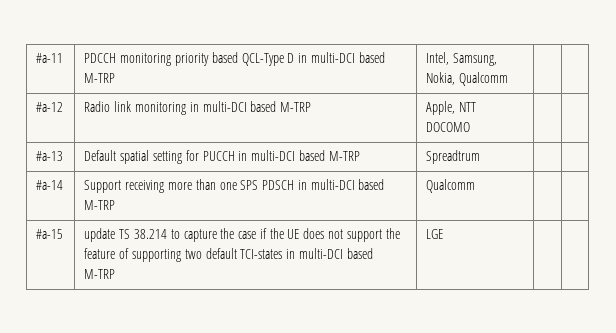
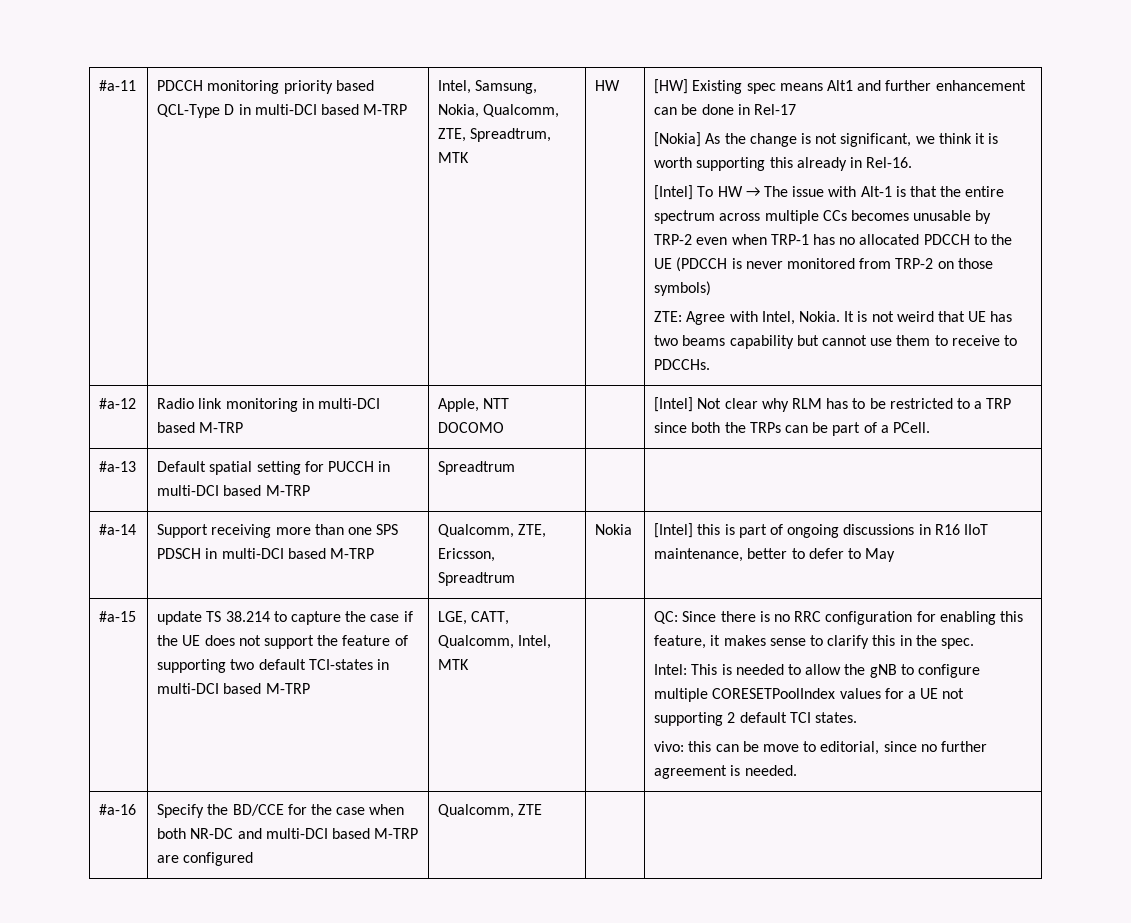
- Intel, Samsung, Nokia, Qualcomm
+ Intel, Samsung, Nokia, Qualcomm, ZTE, Spreadtrum, MTK | HW | [HW] Existing spec means Alt1 and further enhancement can be done in Rel-17
+ [Nokia] As the change is not significant, we think it is worth supporting this already in Rel-16.
+ [Intel] To HW → The issue with Alt-1 is that the entire spectrum across multiple CCs becomes unusable by TRP-2 even when TRP-1 has no allocated PDCCH to the UE (PDCCH is never monitored from TRP-2 on those symbols)
+ ZTE: Agree with Intel, Nokia. It is not weird that UE has two beams capability but cannot use them to receive to PDCCHs.
- #a-12 | Radio link monitoring in multi-DCI based M-TRP | Apple, NTT DOCOMO | |
+ #a-12 | Radio link monitoring in multi-DCI based M-TRP | Apple, NTT DOCOMO | | [Intel] Not clear why RLM has to be restricted to a TRP since both the TRPs can be part of a PCell.
- #a-14 | Support receiving more than one SPS PDSCH in multi-DCI based M-TRP | Qualcomm | |
+ #a-14 | Support receiving more than one SPS PDSCH in multi-DCI based M-TRP | Qualcomm, ZTE, Ericsson, Spreadtrum | Nokia | [Intel] this is part of ongoing discussions in R16 IIoT maintenance, better to defer to May
- LGE
+ LGE, CATT, Qualcomm, Intel, MTK | | QC: Since there is no RRC configuration for enabling this feature, it makes sense to clarify this in the spec.
+ Intel: This is needed to allow the gNB to configure multiple CORESETPoolIndex values for a UE not supporting 2 default TCI states.
+ vivo: this can be move to editorial, since no further agreement is needed.
+ #a-16 | Specify the BD/CCE for the case when both NR-DC and multi-DCI based M-TRP are configured | Qualcomm, ZTE | |

